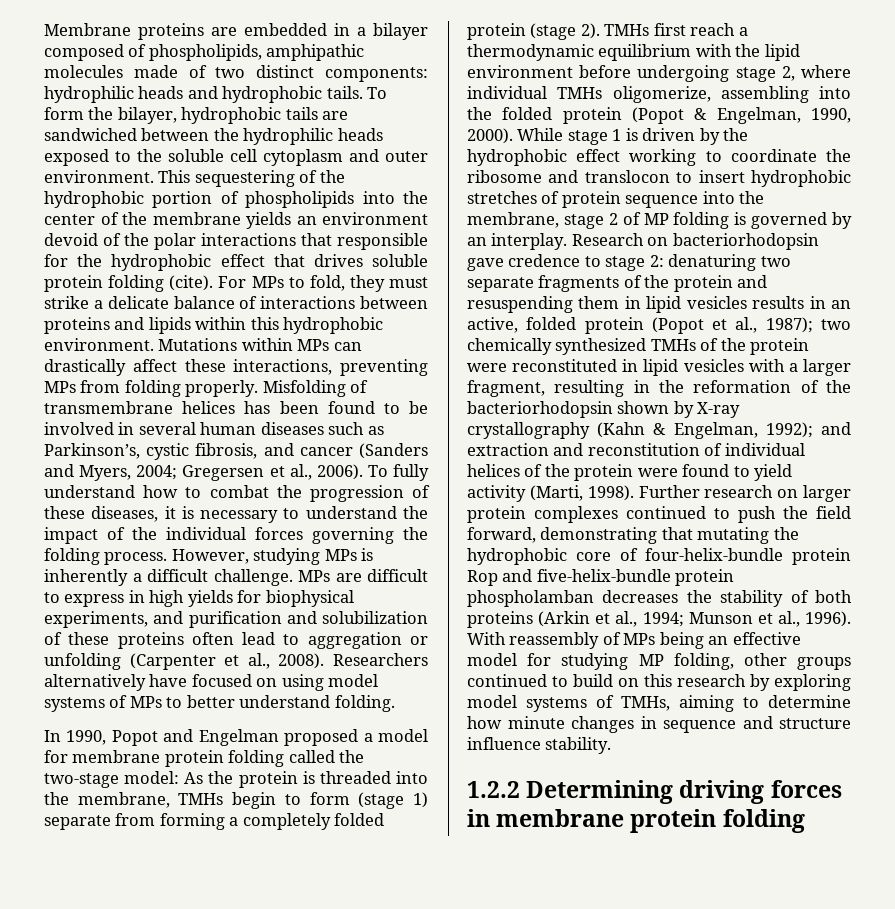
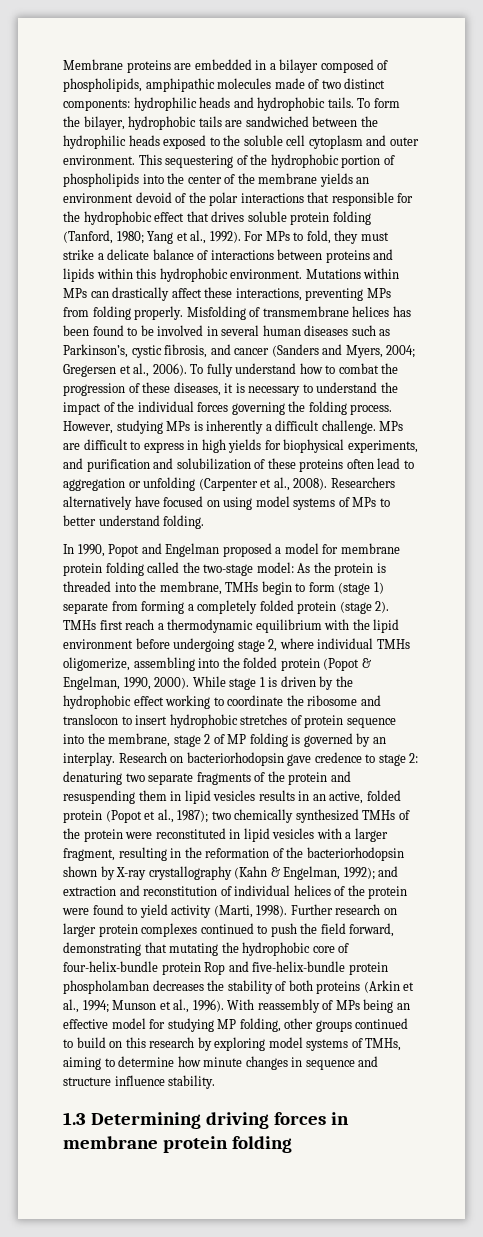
- This sequestering of the hydrophobic portion of phospholipids into the center of the membrane yields an environment devoid of the polar interactions that responsible for the hydrophobic effect that drives soluble protein folding (cite).
+ This sequestering of the hydrophobic portion of phospholipids into the center of the membrane yields an environment devoid of the polar interactions that responsible for the hydrophobic effect that drives soluble protein folding (Tanford, 1980; Yang et al., 1992).
- 1.2.2 Determining driving forces in membrane protein folding
+ 1.3 Determining driving forces in membrane protein folding

